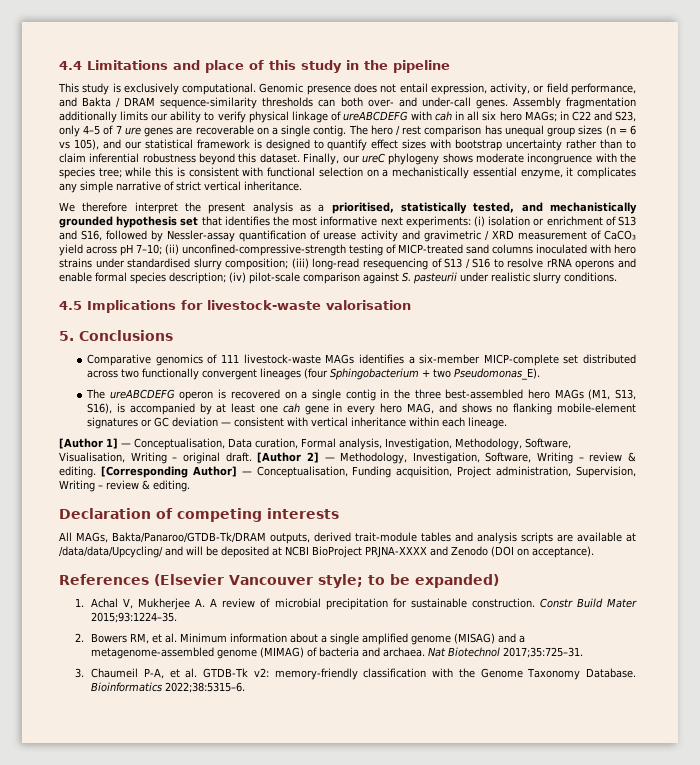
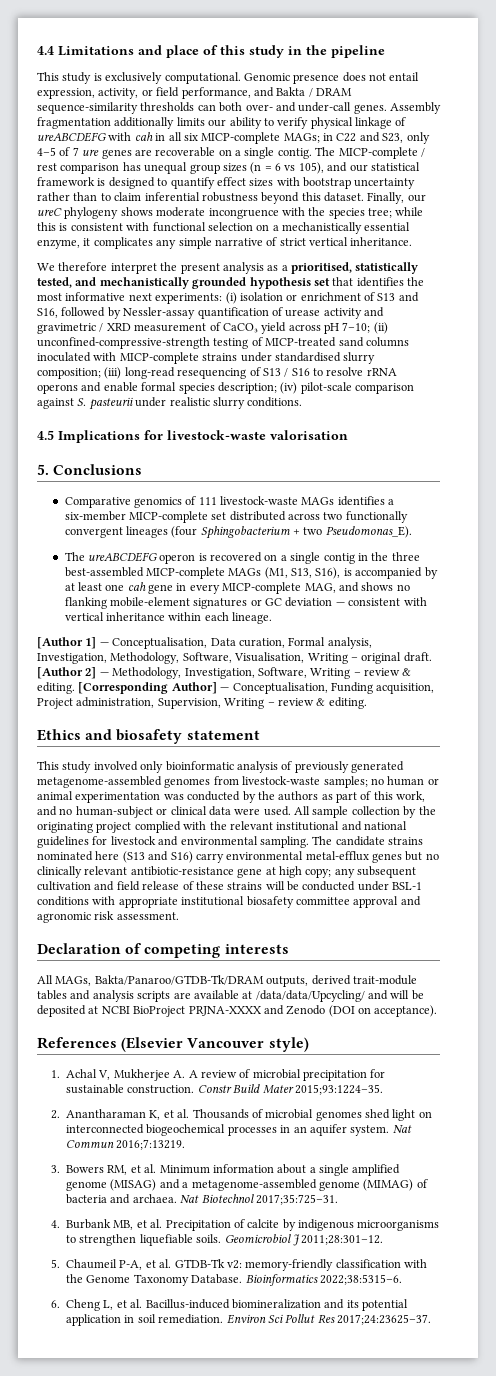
- Assembly fragmentation additionally limits our ability to verify physical linkage of ureABCDEFG with cah in all six hero MAGs; in C22 and S23, only 4–5 of 7 ure genes are recoverable on a single contig.
+ Assembly fragmentation additionally limits our ability to verify physical linkage of ureABCDEFG with cah in all six MICP-complete MAGs; in C22 and S23, only 4–5 of 7 ure genes are recoverable on a single contig.
- The hero / rest comparison has unequal group sizes (n = 6 vs 105), and our statistical framework is designed to quantify effect sizes with bootstrap uncertainty rather than to claim inferential robustness beyond this dataset.
+ The MICP-complete / rest comparison has unequal group sizes (n = 6 vs 105), and our statistical framework is designed to quantify effect sizes with bootstrap uncertainty rather than to claim inferential robustness beyond this dataset.
- (ii) unconfined-compressive-strength testing of MICP-treated sand columns inoculated with hero strains under standardised slurry composition;
+ (ii) unconfined-compressive-strength testing of MICP-treated sand columns inoculated with MICP-complete strains under standardised slurry composition;
- The ureABCDEFG operon is recovered on a single contig in the three best-assembled hero MAGs (M1, S13, S16), is accompanied by at least one cah gene in every hero MAG, and shows no flanking mobile-element signatures or GC deviation — consistent with vertical inheritance within each lineage.
+ The ureABCDEFG operon is recovered on a single contig in the three best-assembled MICP-complete MAGs (M1, S13, S16), is accompanied by at least one cah gene in every MICP-complete MAG, and shows no flanking mobile-element signatures or GC deviation — consistent with vertical inheritance within each lineage.
+ Ethics and biosafety statement
+ This study involved only bioinformatic analysis of previously generated metagenome-assembled genomes from livestock-waste samples; no human or animal experimentation was conducted by the authors as part of this work, and no human-subject or clinical data were used. All sample collection by the originating project complied with the relevant institutional and national guidelines for livestock and environmental sampling. The candidate strains nominated here (S13 and S16) carry environmental metal-efflux genes but no clinically relevant antibiotic-resistance gene at high copy; any subsequent cultivation and field release of these strains will be conducted under BSL-1 conditions with appropriate institutional biosafety committee approval and agronomic risk assessment.
- References (Elsevier Vancouver style; to be expanded)
+ References (Elsevier Vancouver style)
- 2. Bowers RM, et al. Minimum information about a single amplified genome (MISAG) and a metagenome-assembled genome (MIMAG) of bacteria and archaea.
+ 2. Anantharaman K, et al. Thousands of microbial genomes shed light on interconnected biogeochemical processes in an aquifer system. Nat Commun 2016;7:13219.
+ 3. Bowers RM, et al. Minimum information about a single amplified genome (MISAG) and a metagenome-assembled genome (MIMAG) of bacteria and archaea.
- 3. Chaumeil P-A, et al. GTDB-Tk v2: memory-friendly classification with the Genome Taxonomy Database.
+ 4. Burbank MB, et al. Precipitation of calcite by indigenous microorganisms to strengthen liquefiable soils. Geomicrobiol J 2011;28:301–12.
+ 5. Chaumeil P-A, et al. GTDB-Tk v2: memory-friendly classification with the Genome Taxonomy Database.
+ 6. Cheng L, et al. Bacillus-induced biomineralization and its potential application in soil remediation. Environ Sci Pollut Res 2017;24:23625–37.

